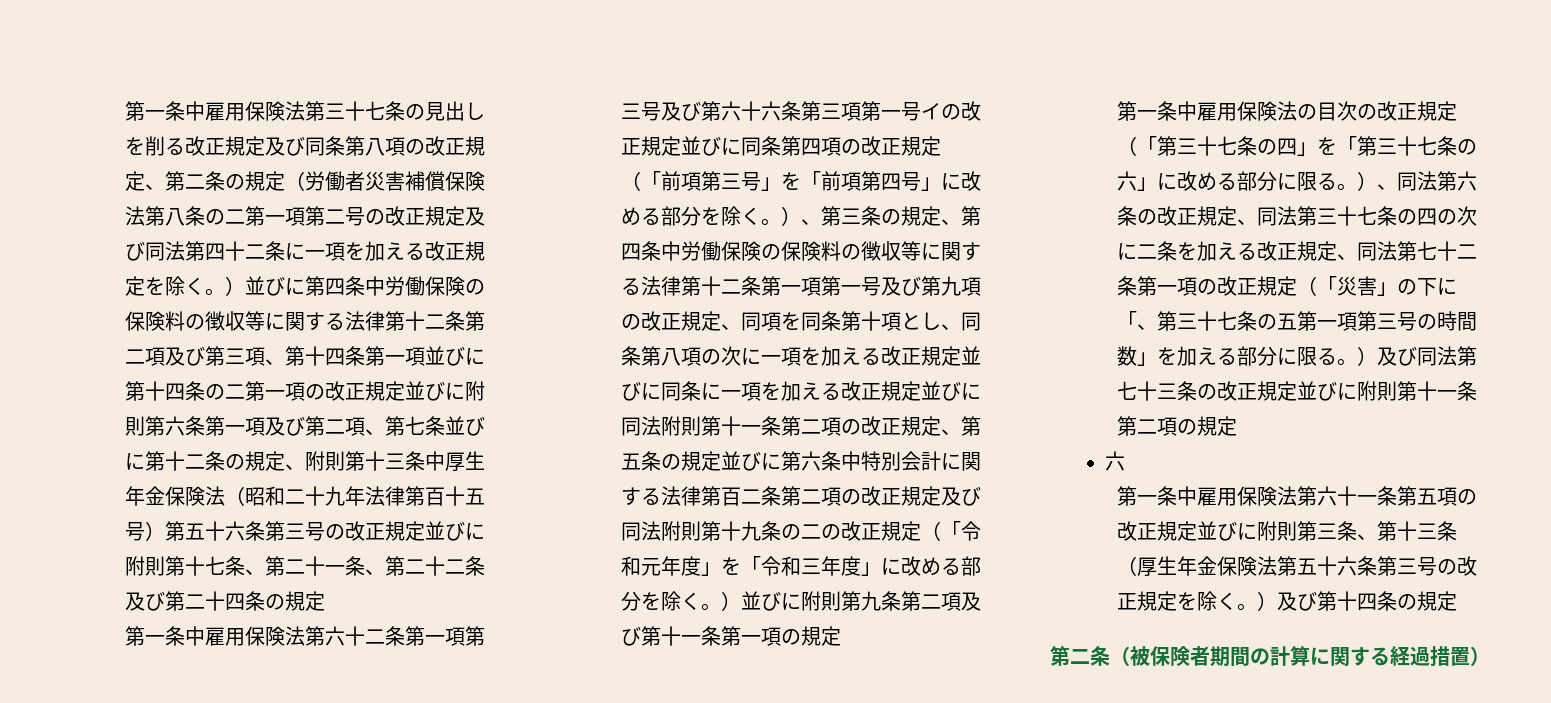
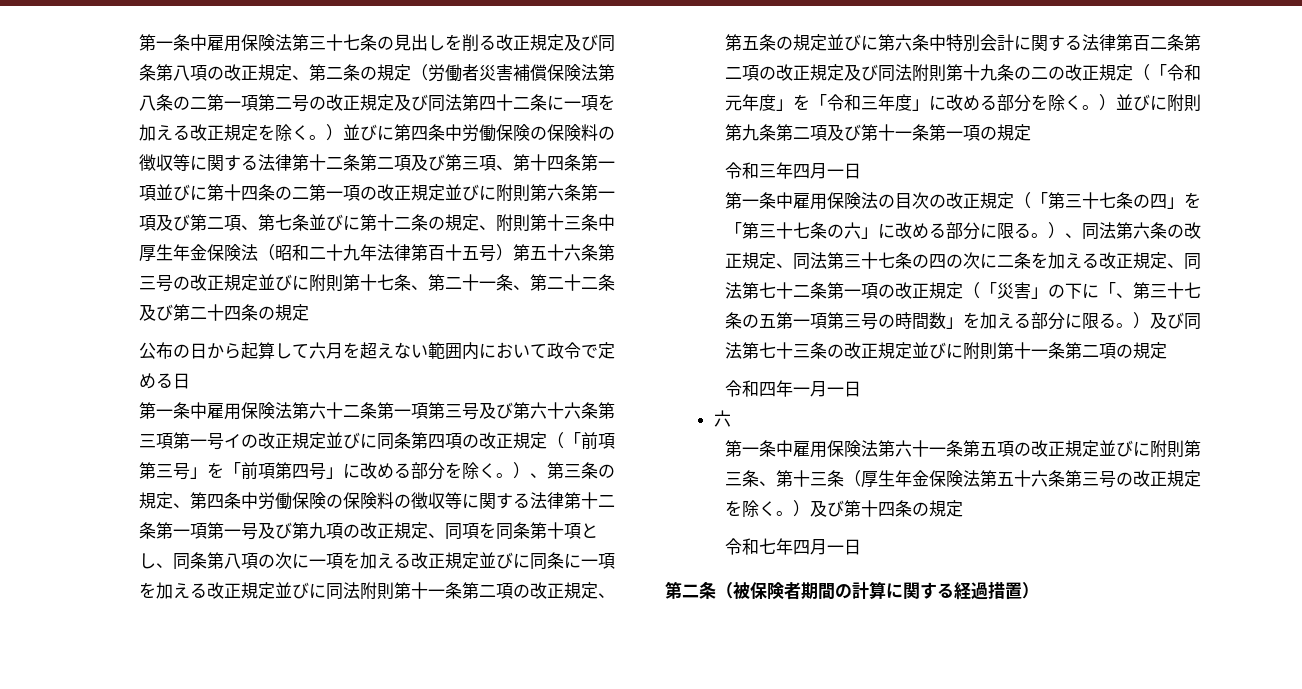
+ 公布の日から起算して六月を超えない範囲内において政令で定める日
+ 令和三年四月一日
+ 令和四年一月一日
+ 令和七年四月一日

